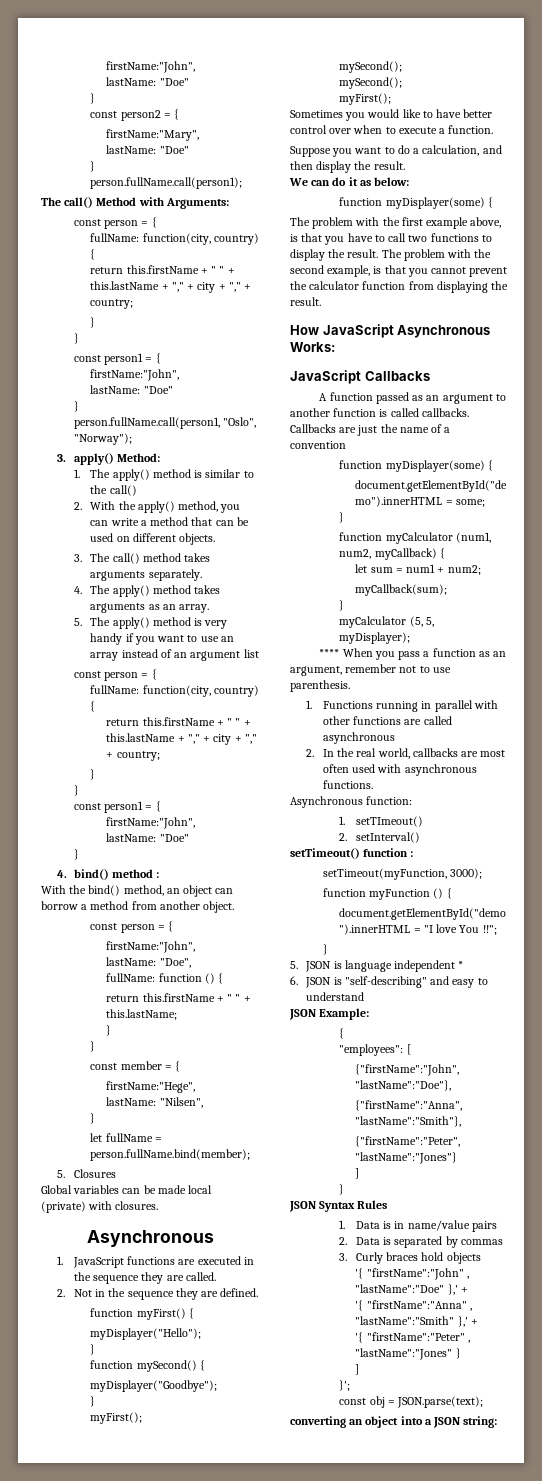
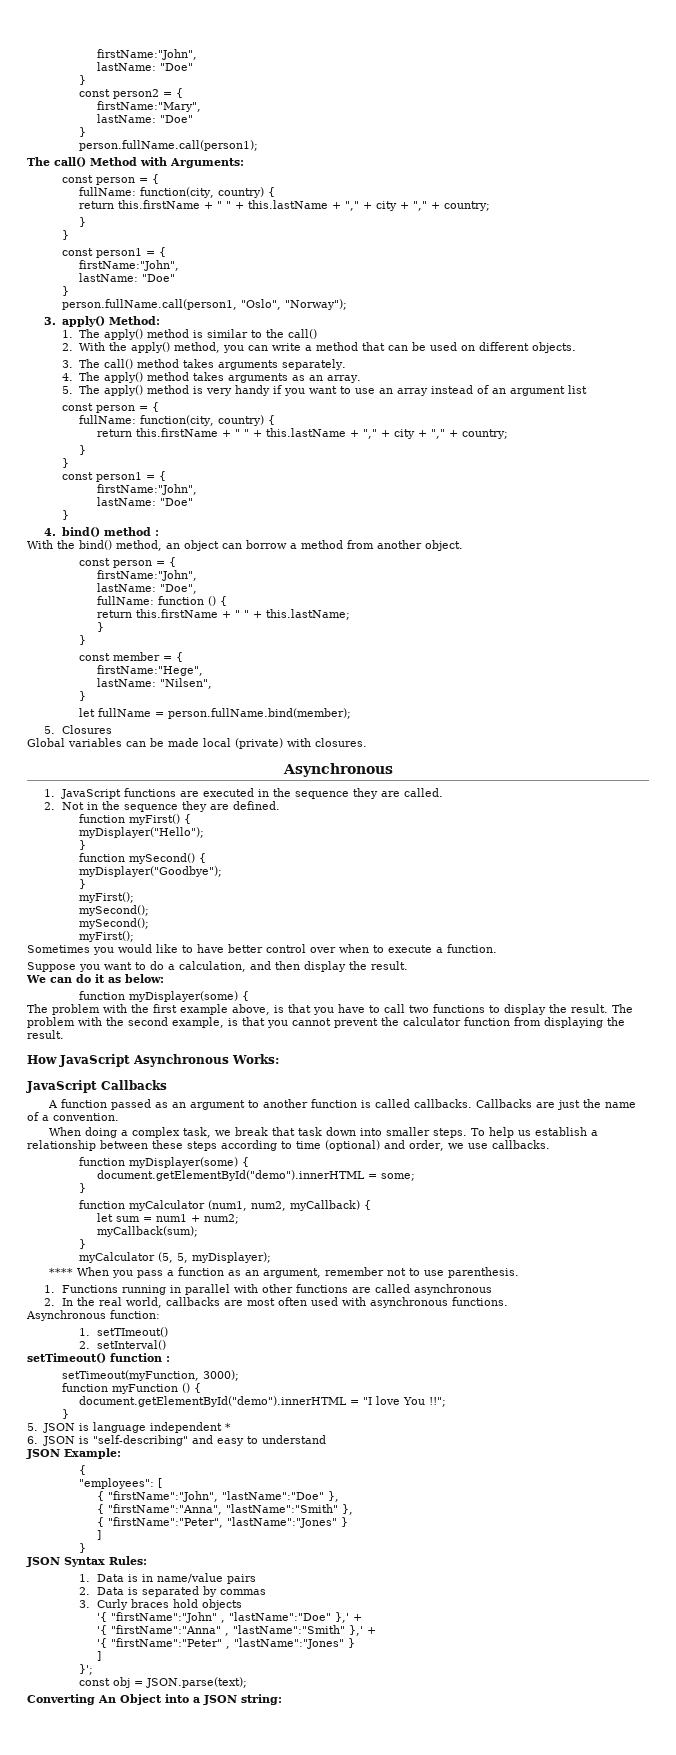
- Callbacks are just the name of a convention
+ Callbacks are just the name of a convention.
+ When doing a complex task, we break that task down into smaller steps. To help us establish a relationship between these steps according to time (optional) and order, we use callbacks.
- {"firstName":"John", "lastName":"Doe"},
- {"firstName":"Anna", "lastName":"Smith"},
- {"firstName":"Peter", "lastName":"Jones"}
+ { "firstName":"John", "lastName":"Doe" },
+ { "firstName":"Anna", "lastName":"Smith" },
+ { "firstName":"Peter", "lastName":"Jones" }
- JSON Syntax Rules
+ JSON Syntax Rules:
- converting an object into a JSON string:
+ Converting An Object into a JSON string:

